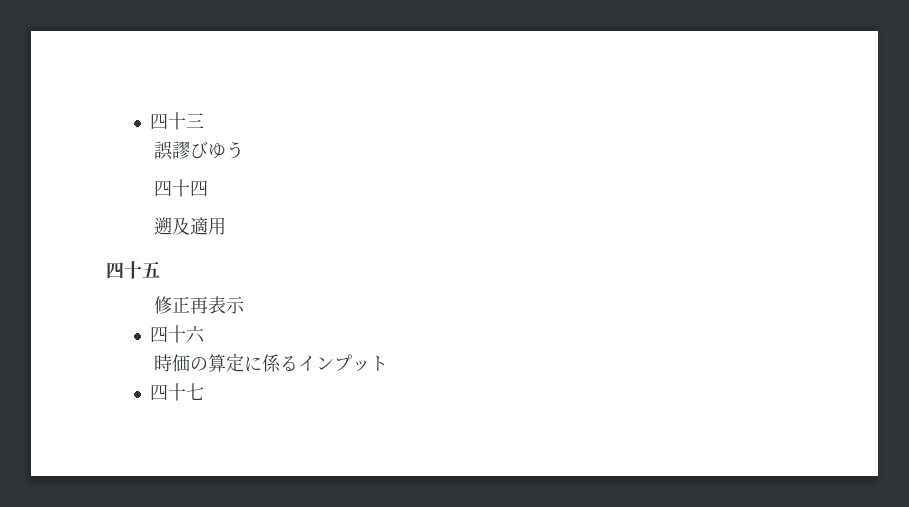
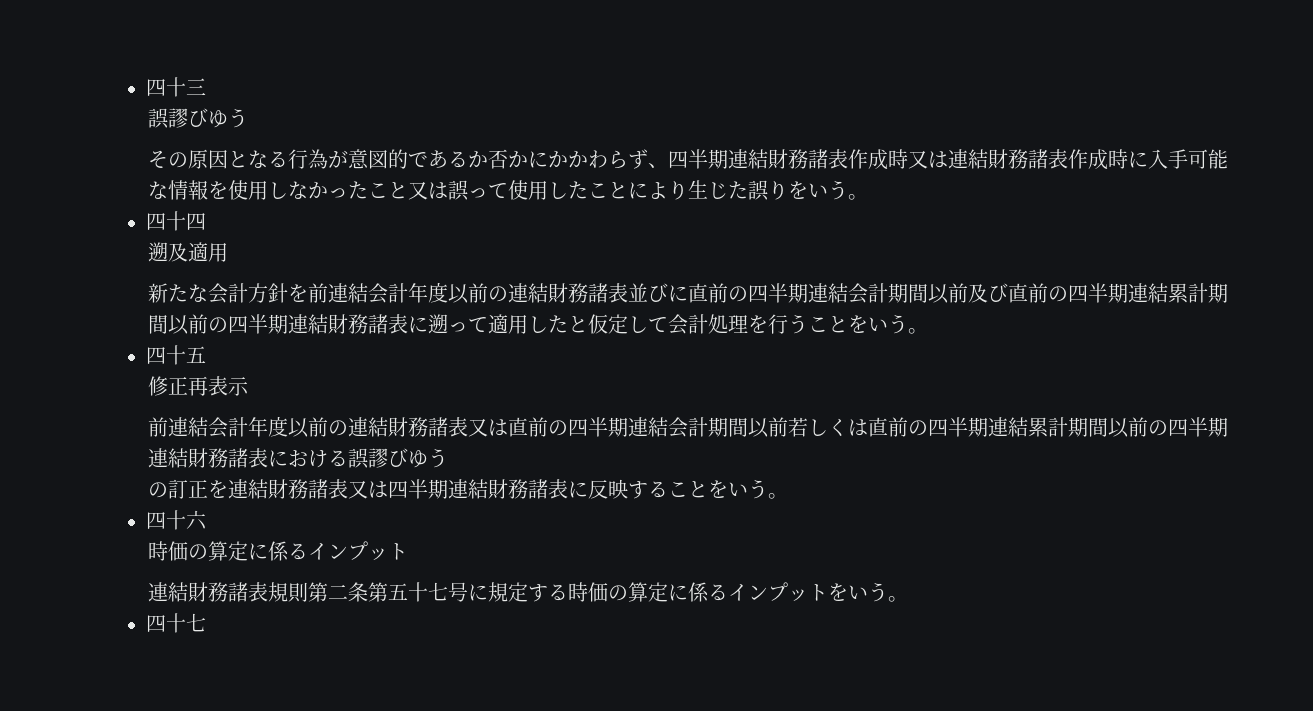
+ その原因となる行為が意図的であるか否かにかかわらず、四半期連結財務諸表作成時又は連結財務諸表作成時に入手可能な情報を使用しなかったこと又は誤って使用したことにより生じた誤りをいう。
  四十四
  遡及適用
+ 新たな会計方針を前連結会計年度以前の連結財務諸表並びに直前の四半期連結会計期間以前及び直前の四半期連結累計期間以前の四半期連結財務諸表に遡って適用したと仮定して会計処理を行うことをいう。
  四十五
  修正再表示
+ 前連結会計年度以前の連結財務諸表又は直前の四半期連結会計期間以前若しくは直前の四半期連結累計期間以前の四半期連結財務諸表における誤謬びゆう
+ の訂正を連結財務諸表又は四半期連結財務諸表に反映することをいう。
+ 連結財務諸表規則第二条第五十七号に規定する時価の算定に係るインプットをいう。

